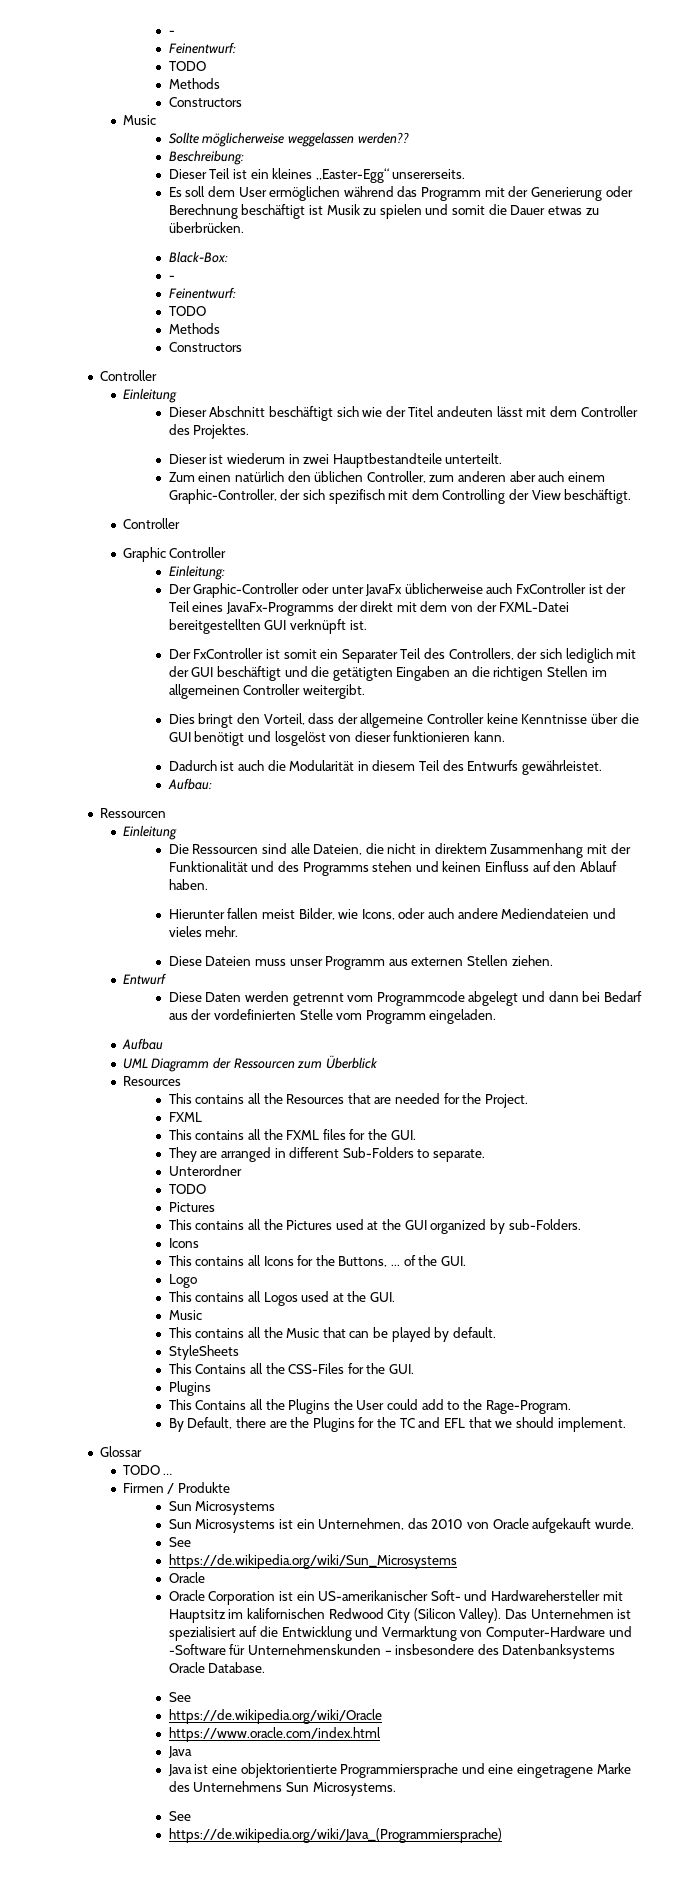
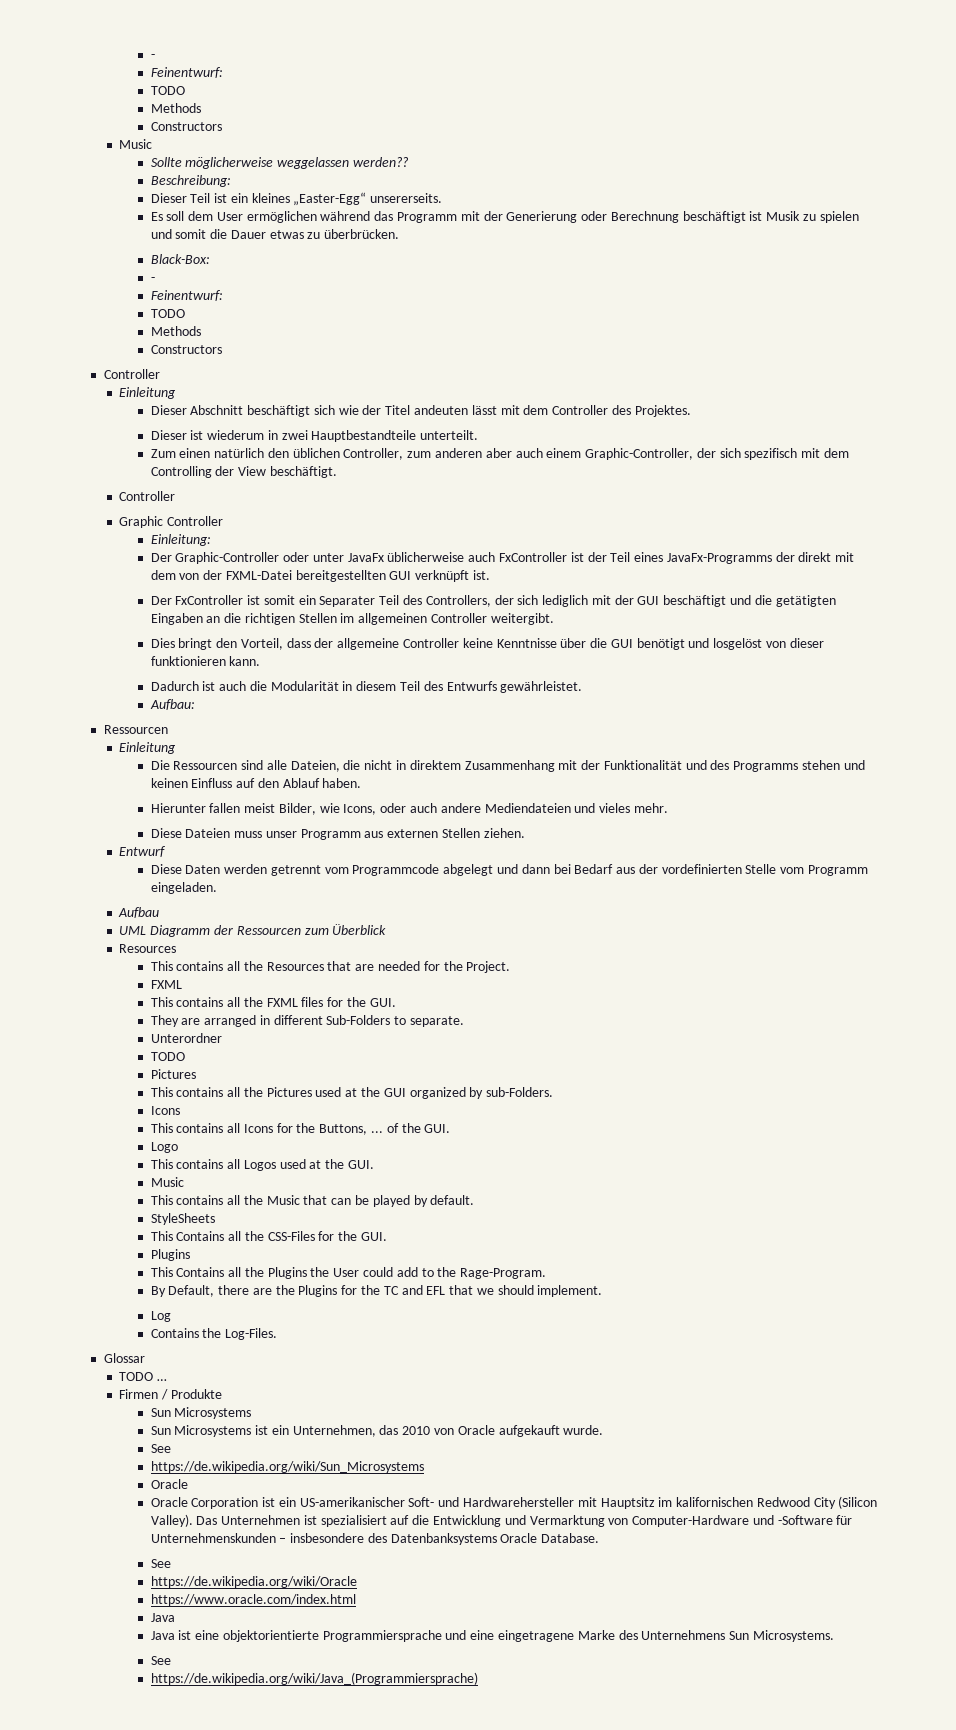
+ Log
+ Contains the Log-Files.

